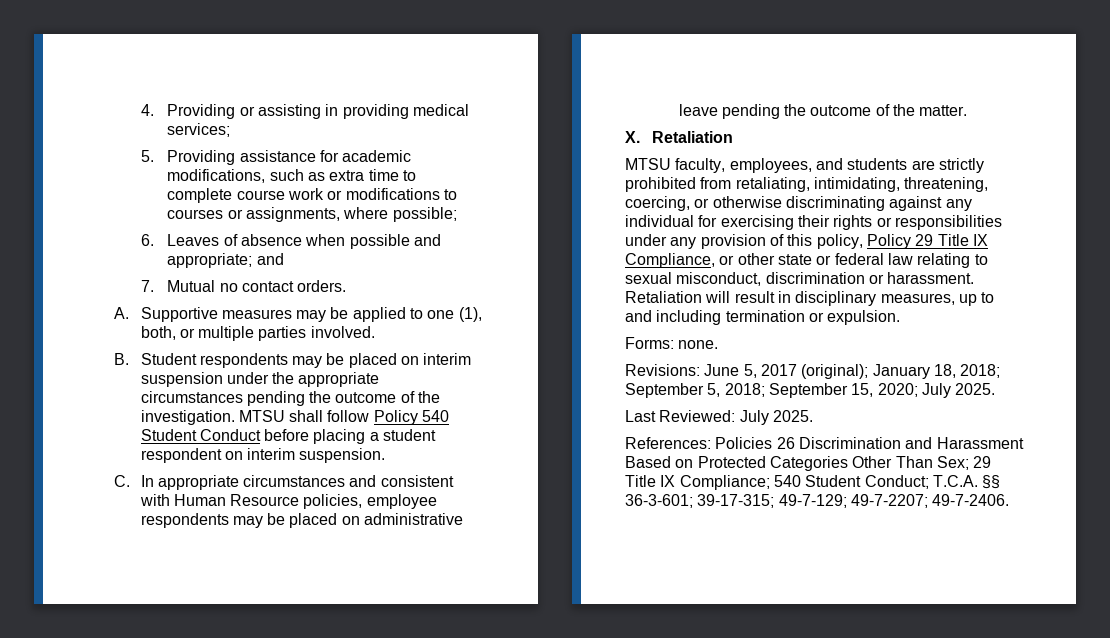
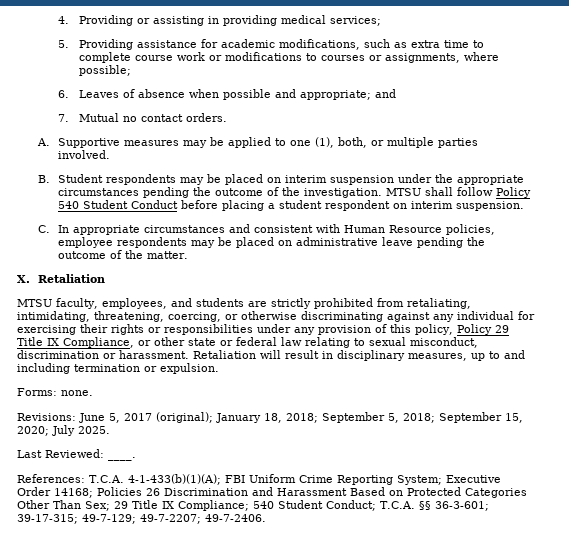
- Last Reviewed: July 2025.
+ Last Reviewed: ____.
- References: Policies 26 Discrimination and Harassment Based on Protected Categories Other Than Sex; 29 Title IX Compliance; 540 Student Conduct; T.C.A. §§ 36-3-601; 39-17-315; 49-7-129; 49-7-2207; 49-7-2406.
+ References: T.C.A. 4-1-433(b)(1)(A); FBI Uniform Crime Reporting System; Executive Order 14168; Policies 26 Discrimination and Harassment Based on Protected Categories Other Than Sex; 29 Title IX Compliance; 540 Student Conduct; T.C.A. §§ 36-3-601; 39-17-315; 49-7-129; 49-7-2207; 49-7-2406.

